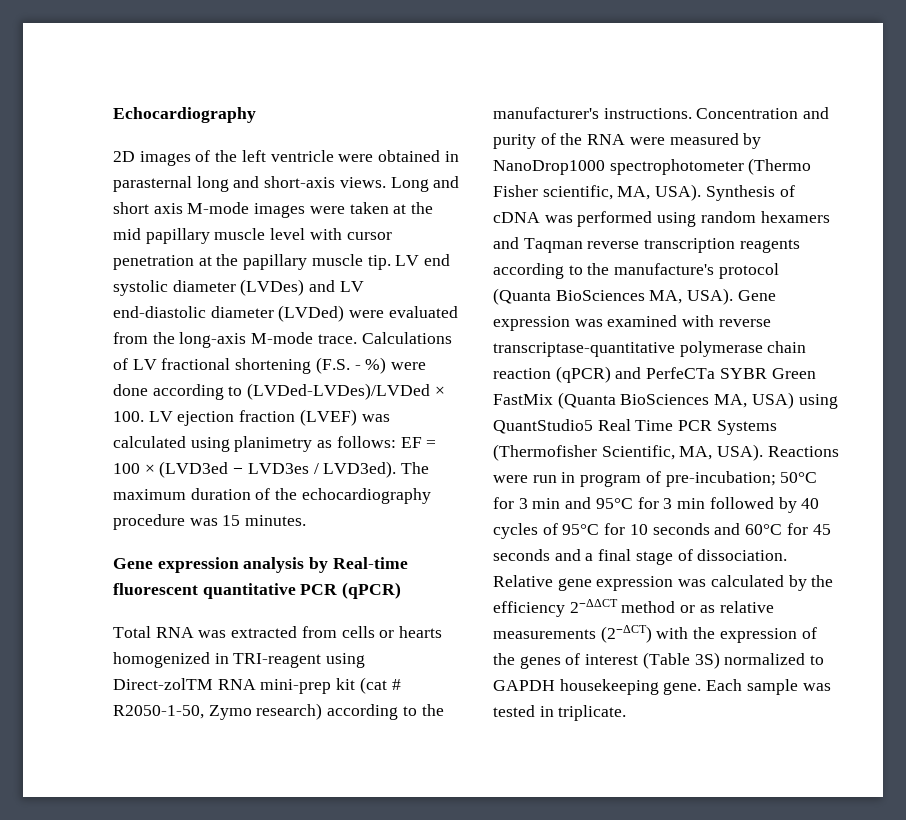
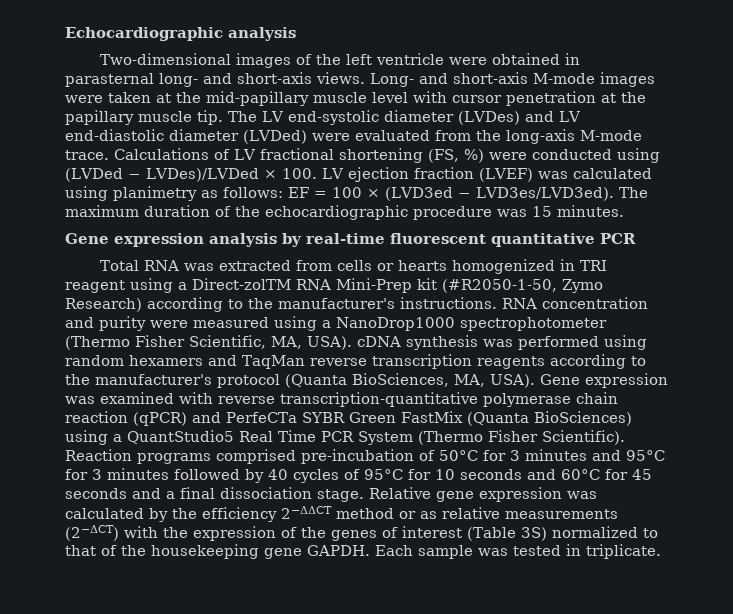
- Echocardiography
- 2D images of the left ventricle were obtained in parasternal long and short-axis views.
+ Echocardiographic analysis
+ Two-dimensional images of the left ventricle were obtained in parasternal long- and short-axis views.
- Long and short axis M-mode images were taken at the mid papillary muscle level with cursor penetration at the papillary muscle tip.
+ Long- and short-axis M-mode images were taken at the mid-papillary muscle level with cursor penetration at the papillary muscle tip.
- LV end systolic diameter (LVDes) and LV end-diastolic diameter (LVDed) were evaluated from the long-axis M-mode trace.
+ The LV end-systolic diameter (LVDes) and LV end-diastolic diameter (LVDed) were evaluated from the long-axis M-mode trace.
- Calculations of LV fractional shortening (F.S. - %) were done according to (LVDed-LVDes)/LVDed × 100. LV ejection fraction (LVEF) was calculated using planimetry as follows: EF = 100 × (LVD3ed − LVD3es / LVD3ed).
+ Calculations of LV fractional shortening (FS, %) were conducted using (LVDed − LVDes)/LVDed × 100. LV ejection fraction (LVEF) was calculated using planimetry as follows: EF = 100 × (LVD3ed − LVD3es/LVD3ed).
- The maximum duration of the echocardiography procedure was 15 minutes.
+ The maximum duration of the echocardiographic procedure was 15 minutes.
- Gene expression analysis by Real-time fluorescent quantitative PCR (qPCR)
+ Gene expression analysis by real-time fluorescent quantitative PCR
- Total RNA was extracted from cells or hearts homogenized in TRI-reagent using Direct-zolTM RNA mini-prep kit (cat # R2050-1-50, Zymo research) according to the manufacturer's instructions.
+ Total RNA was extracted from cells or hearts homogenized in TRI reagent using a Direct-zolTM RNA Mini-Prep kit (#R2050-1-50, Zymo Research) according to the manufacturer's instructions.
- Concentration and purity of the RNA were measured by NanoDrop1000 spectrophotometer (Thermo Fisher scientific, MA, USA). Synthesis of cDNA was performed using random hexamers and Taqman reverse transcription reagents according to the manufacture's protocol (Quanta BioSciences MA, USA).
+ RNA concentration and purity were measured using a NanoDrop1000 spectrophotometer (Thermo Fisher Scientific, MA, USA). cDNA synthesis was performed using random hexamers and TaqMan reverse transcription reagents according to the manufacturer's protocol (Quanta BioSciences, MA, USA).
- Gene expression was examined with reverse transcriptase-quantitative polymerase chain reaction (qPCR) and PerfeCTa SYBR Green FastMix (Quanta BioSciences MA, USA) using QuantStudio5 Real Time PCR Systems (Thermofisher Scientific, MA, USA). Reactions were run in program of pre-incubation; 50°C for 3 min and 95°C for 3 min followed by 40 cycles of 95°C for 10 seconds and 60°C for 45 seconds and a final stage of dissociation.
+ Gene expression was examined with reverse transcription-quantitative polymerase chain reaction (qPCR) and PerfeCTa SYBR Green FastMix (Quanta BioSciences) using a QuantStudio5 Real Time PCR System (Thermo Fisher Scientific). Reaction programs comprised pre-incubation of 50°C for 3 minutes and 95°C for 3 minutes followed by 40 cycles of 95°C for 10 seconds and 60°C for 45 seconds and a final dissociation stage.
- Relative gene expression was calculated by the efficiency 2−ΔΔCT method or as relative measurements (2−ΔCT) with the expression of the genes of interest (Table 3S) normalized to GAPDH housekeeping gene.
+ Relative gene expression was calculated by the efficiency 2−ΔΔCT method or as relative measurements (2−ΔCT) with the expression of the genes of interest (Table 3S) normalized to that of the housekeeping gene GAPDH.

